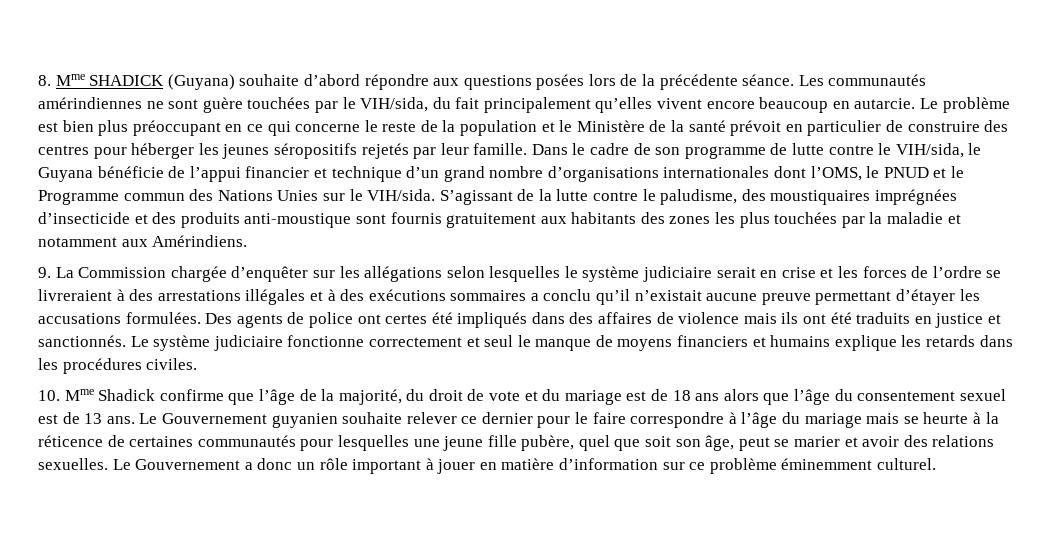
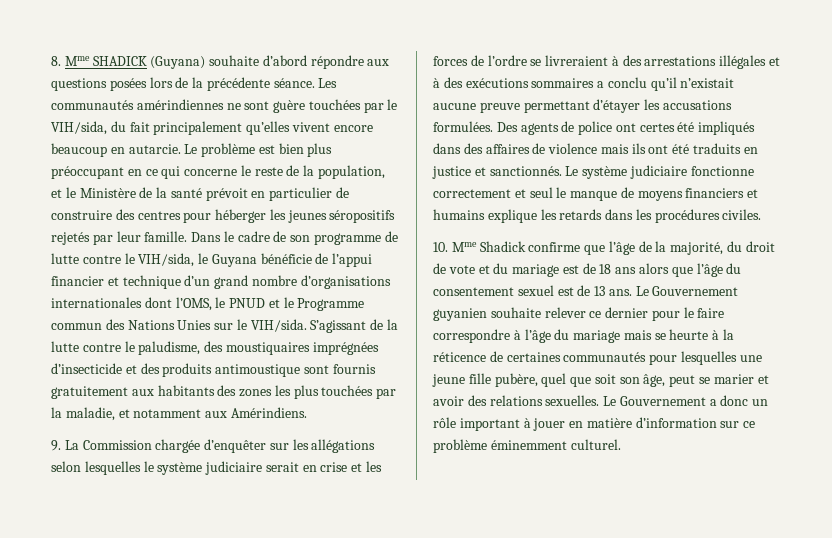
- Le problème est bien plus préoccupant en ce qui concerne le reste de la population et le Ministère de la santé prévoit en particulier de construire des centres pour héberger les jeunes séropositifs rejetés par leur famille.
+ Le problème est bien plus préoccupant en ce qui concerne le reste de la population, et le Ministère de la santé prévoit en particulier de construire des centres pour héberger les jeunes séropositifs rejetés par leur famille.
- S’agissant de la lutte contre le paludisme, des moustiquaires imprégnées d’insecticide et des produits anti-moustique sont fournis gratuitement aux habitants des zones les plus touchées par la maladie et notamment aux Amérindiens.
+ S’agissant de la lutte contre le paludisme, des moustiquaires imprégnées d’insecticide et des produits antimoustique sont fournis gratuitement aux habitants des zones les plus touchées par la maladie, et notamment aux Amérindiens.

